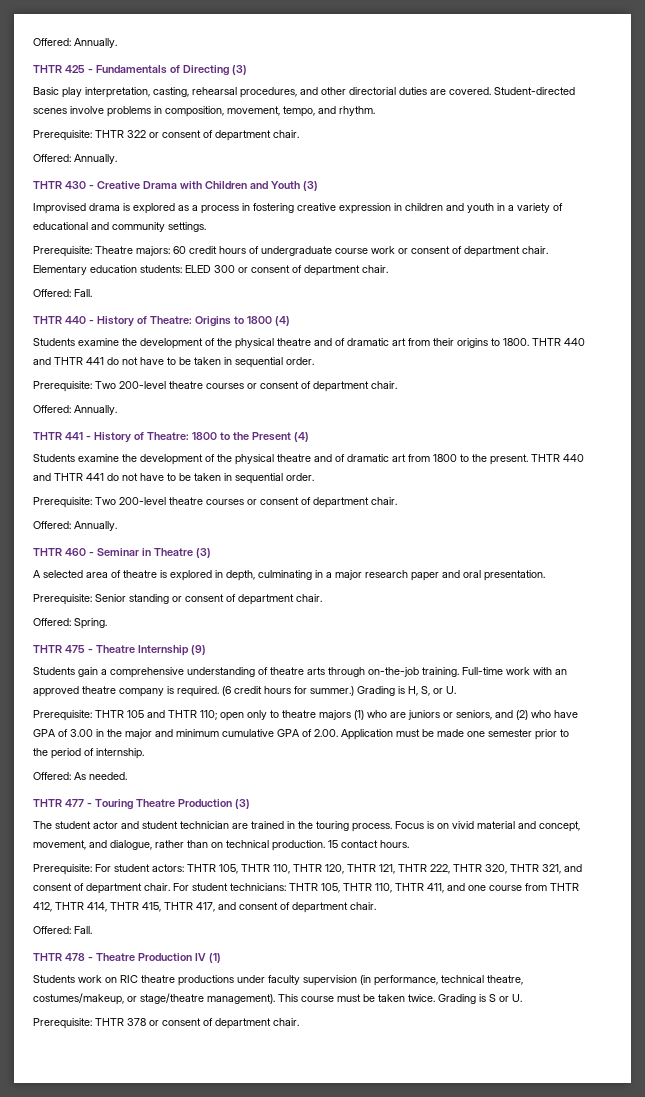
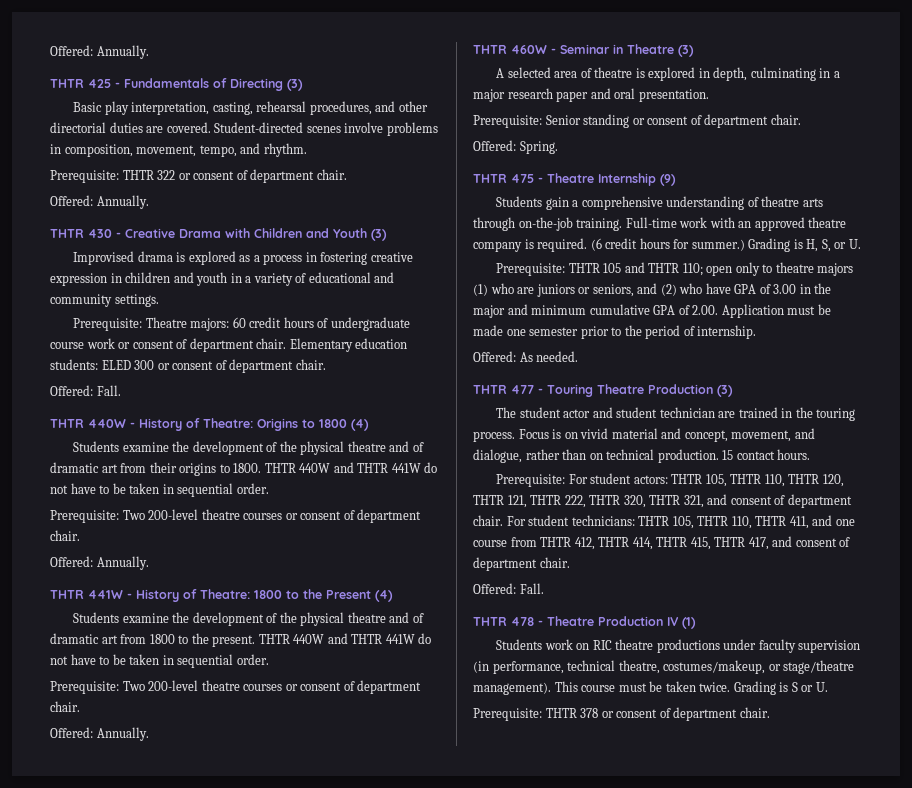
- THTR 440 - History of Theatre: Origins to 1800 (4)
+ THTR 440W - History of Theatre: Origins to 1800 (4)
- Students examine the development of the physical theatre and of dramatic art from their origins to 1800. THTR 440 and THTR 441 do not have to be taken in sequential order.
+ Students examine the development of the physical theatre and of dramatic art from their origins to 1800. THTR 440W and THTR 441W do not have to be taken in sequential order.
- THTR 441 - History of Theatre: 1800 to the Present (4)
+ THTR 441W - History of Theatre: 1800 to the Present (4)
- Students examine the development of the physical theatre and of dramatic art from 1800 to the present. THTR 440 and THTR 441 do not have to be taken in sequential order.
+ Students examine the development of the physical theatre and of dramatic art from 1800 to the present. THTR 440W and THTR 441W do not have to be taken in sequential order.
- THTR 460 - Seminar in Theatre (3)
+ THTR 460W - Seminar in Theatre (3)

